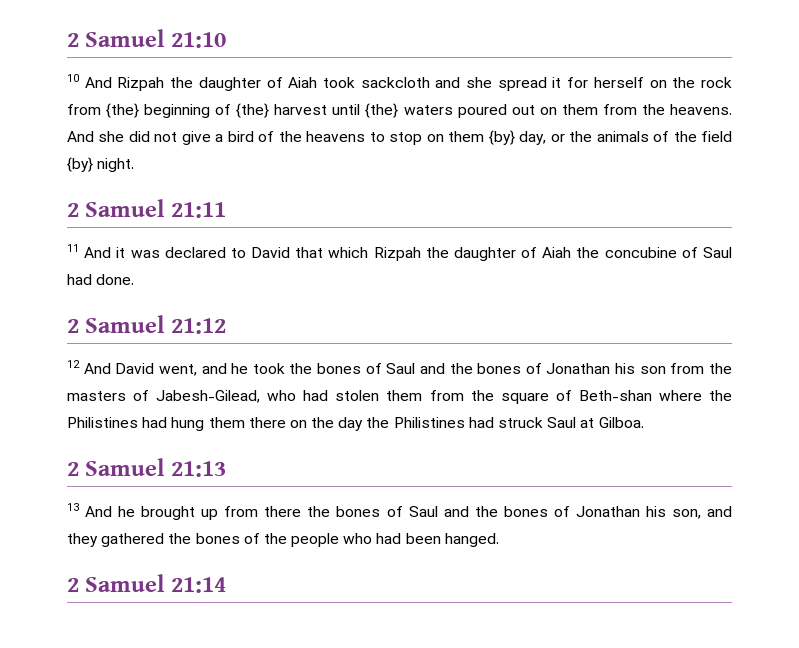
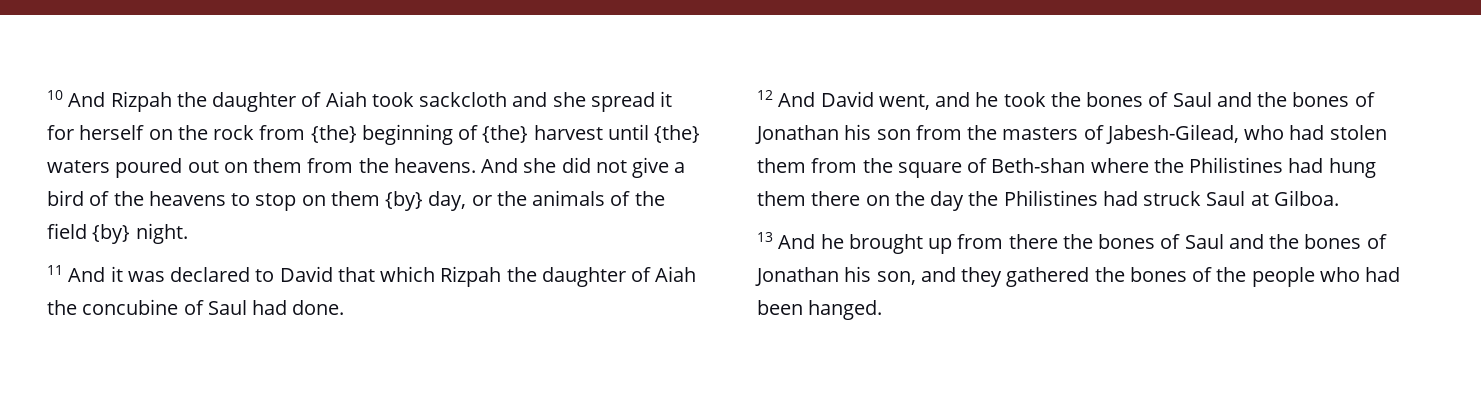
- 2 Samuel 21:10
- 2 Samuel 21:11
- 2 Samuel 21:12
- 2 Samuel 21:13
- 2 Samuel 21:14

